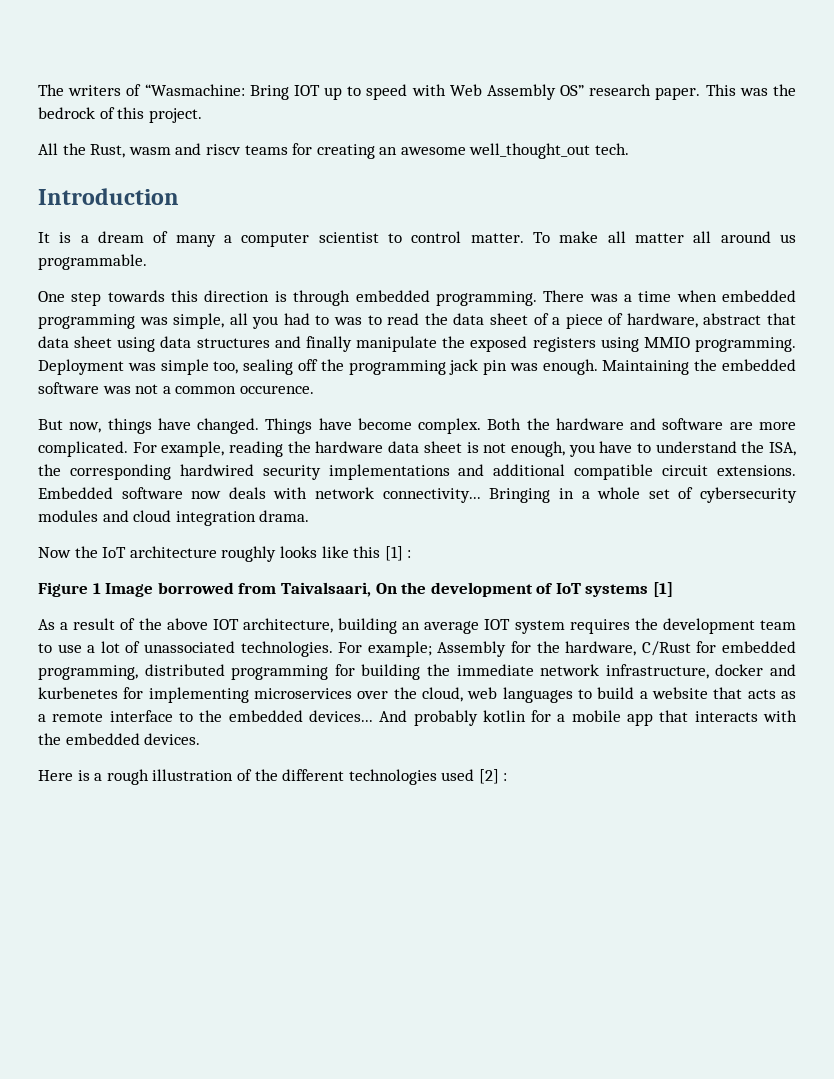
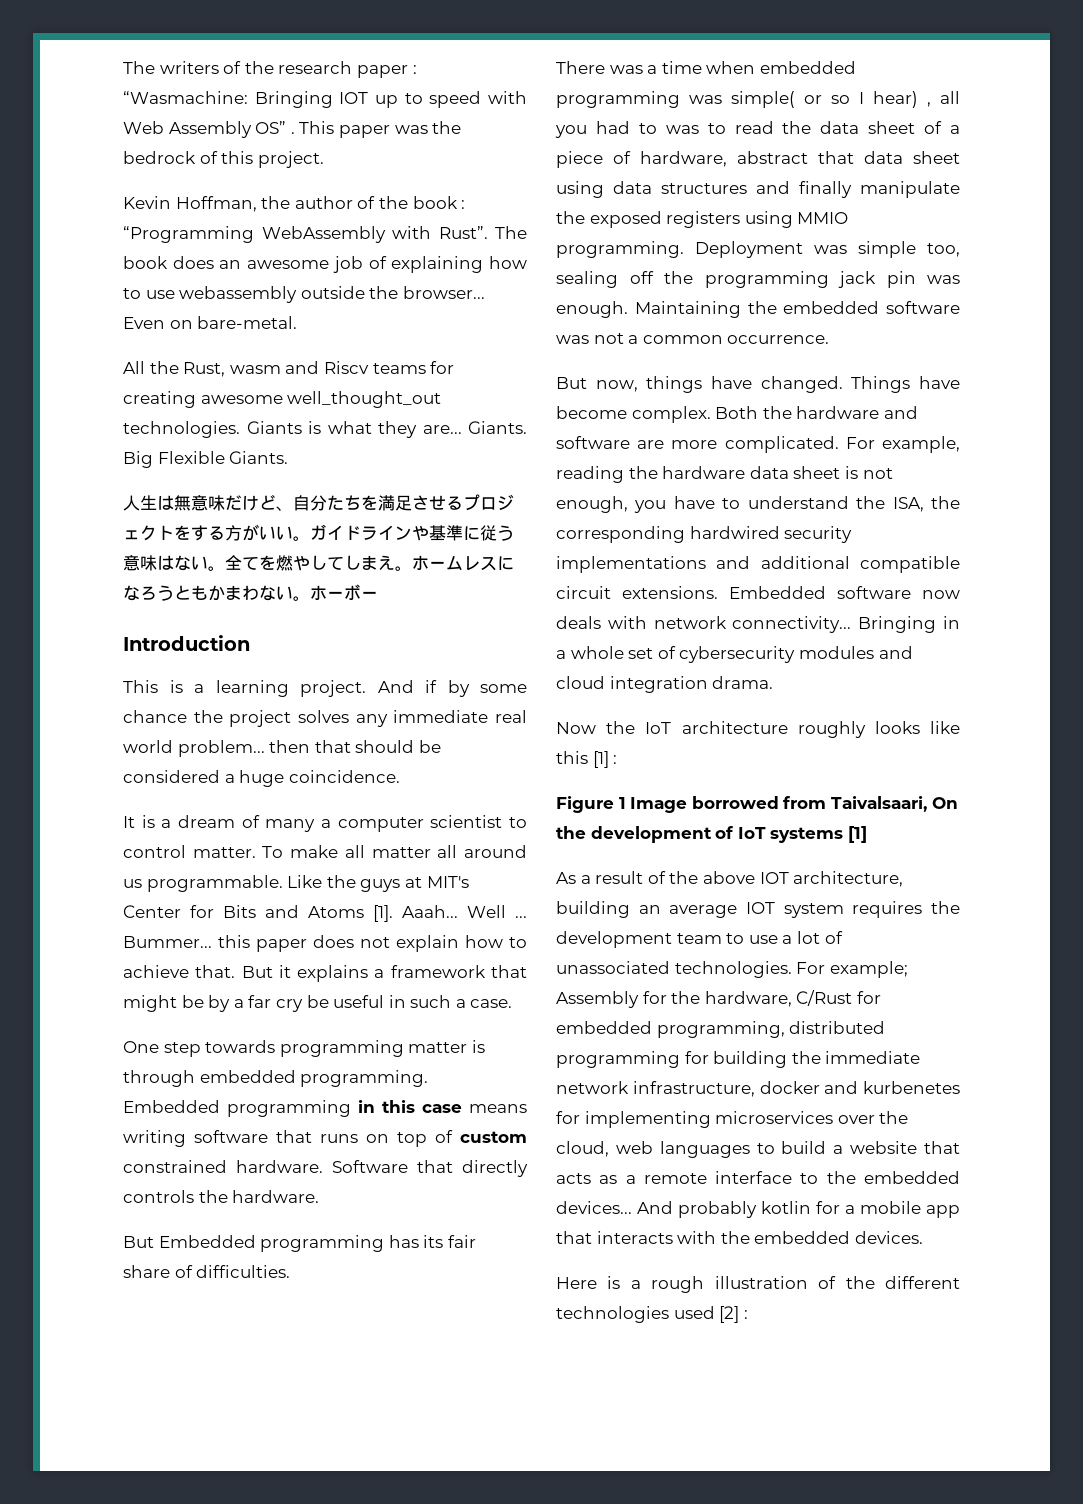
- The writers of “Wasmachine: Bring IOT up to speed with Web Assembly OS” research paper. This was the bedrock of this project.
+ The writers of the research paper : “Wasmachine: Bringing IOT up to speed with Web Assembly OS” . This paper was the bedrock of this project.
+ Kevin Hoffman, the author of the book : “Programming WebAssembly with Rust”. The book does an awesome job of explaining how to use webassembly outside the browser... Even on bare-metal.
- All the Rust, wasm and riscv teams for creating an awesome well_thought_out tech.
+ All the Rust, wasm and Riscv teams for creating awesome well_thought_out technologies. Giants is what they are... Giants. Big Flexible Giants.
+ 人生は無意味だけど、自分たちを満足させるプロジェクトをする方がいい。ガイドラインや基準に従う意味はない。全てを燃やしてしまえ。ホームレスになろうともかまわない。ホーボー
  Introduction
+ This is a learning project. And if by some chance the project solves any immediate real world problem... then that should be considered a huge coincidence.
+ Like the guys at MIT's Center for Bits and Atoms [1]. Aaah... Well ... Bummer... this paper does not explain how to achieve that. But it explains a framework that might be by a far cry be useful in such a case.
- One step towards this direction is through embedded programming. There was a time when embedded programming was simple, all you had to was to read the data sheet of a piece of hardware, abstract that data sheet using data structures and finally manipulate the exposed registers using MMIO programming.
+ One step towards programming matter is through embedded programming. Embedded programming in this case means writing software that runs on top of custom constrained hardware. Software that directly controls the hardware.
+ But Embedded programming has its fair share of difficulties.
+ There was a time when embedded programming was simple( or so I hear) , all you had to was to read the data sheet of a piece of hardware, abstract that data sheet using data structures and finally manipulate the exposed registers using MMIO programming.
- Maintaining the embedded software was not a common occurence.
+ Maintaining the embedded software was not a common occurrence.

